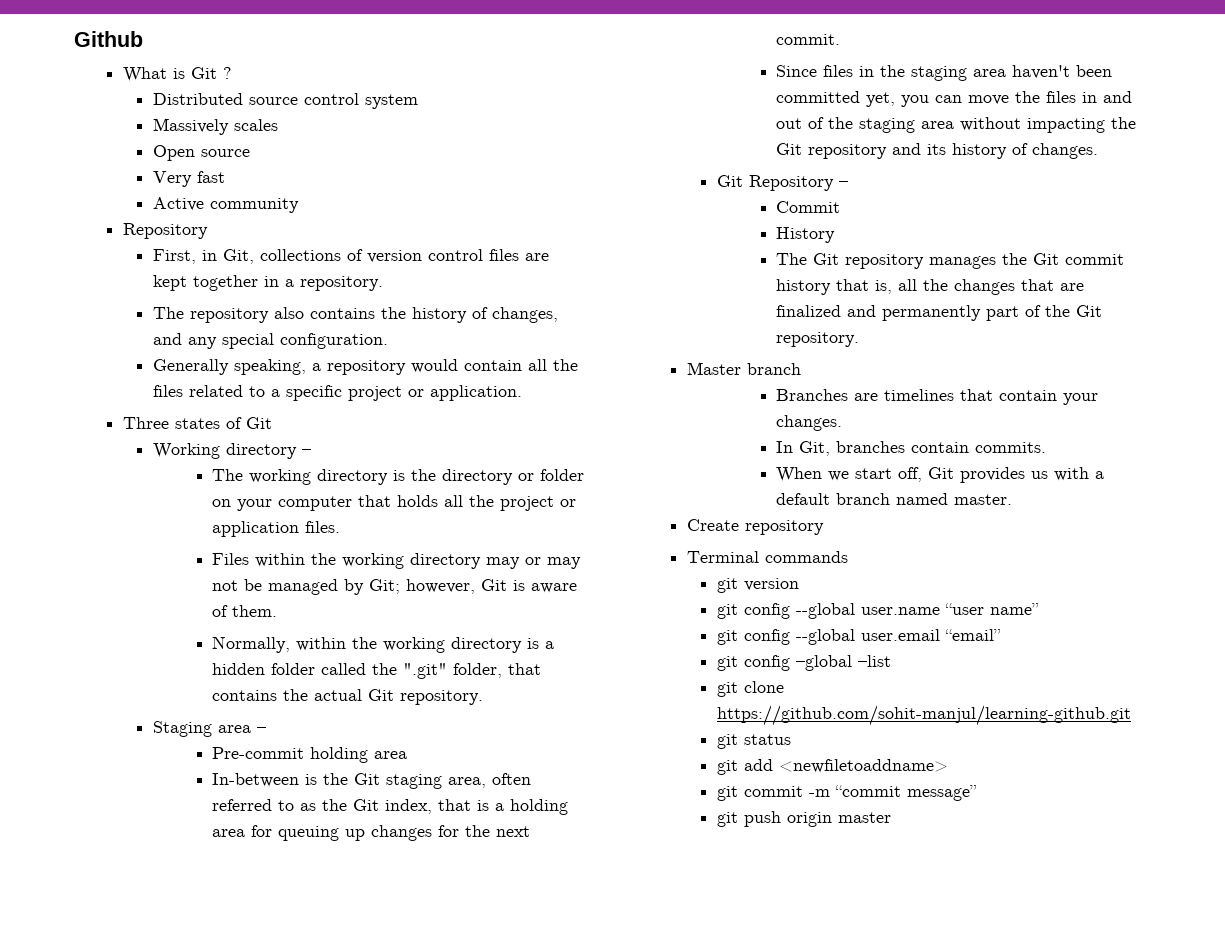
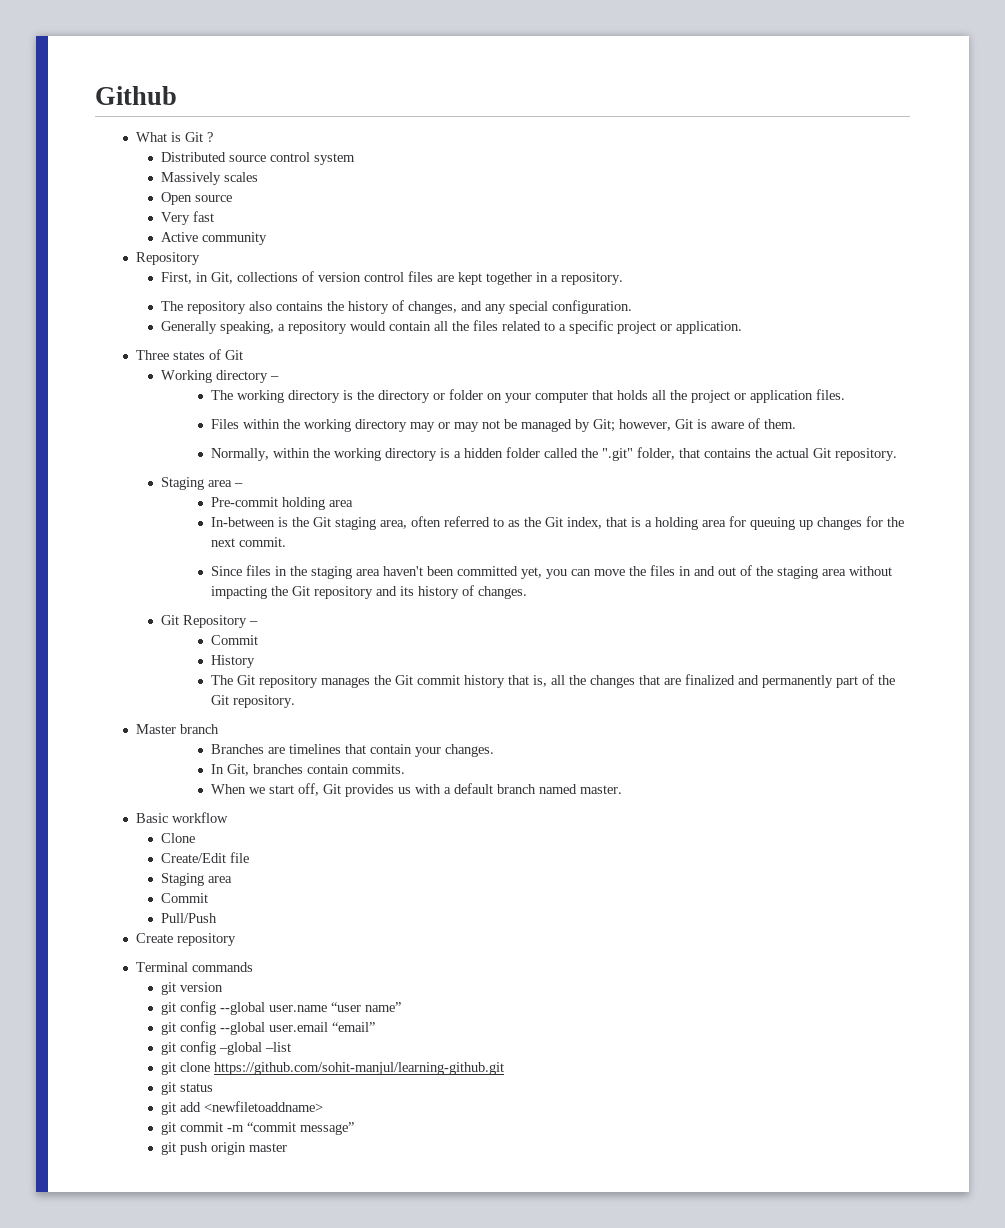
+ Basic workflow
+ Clone
+ Create/Edit file
+ Staging area
+ Commit
+ Pull/Push

